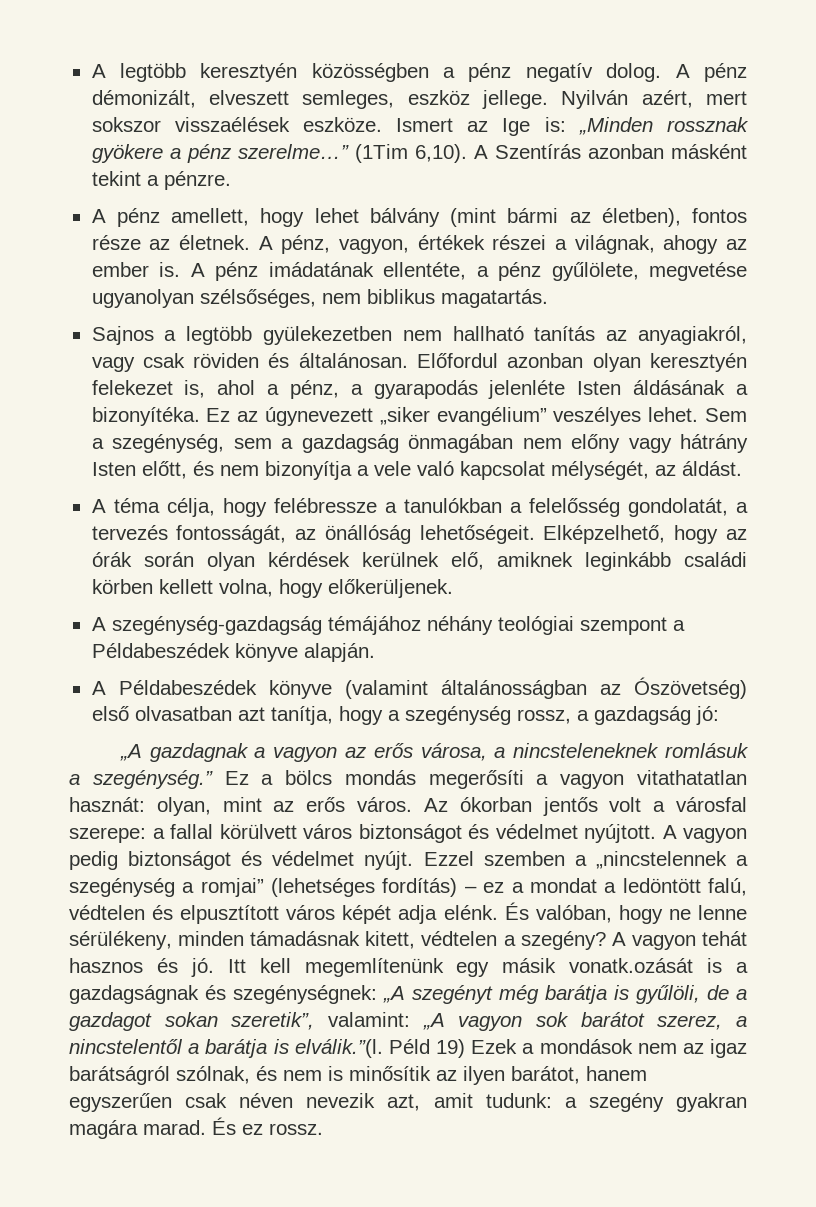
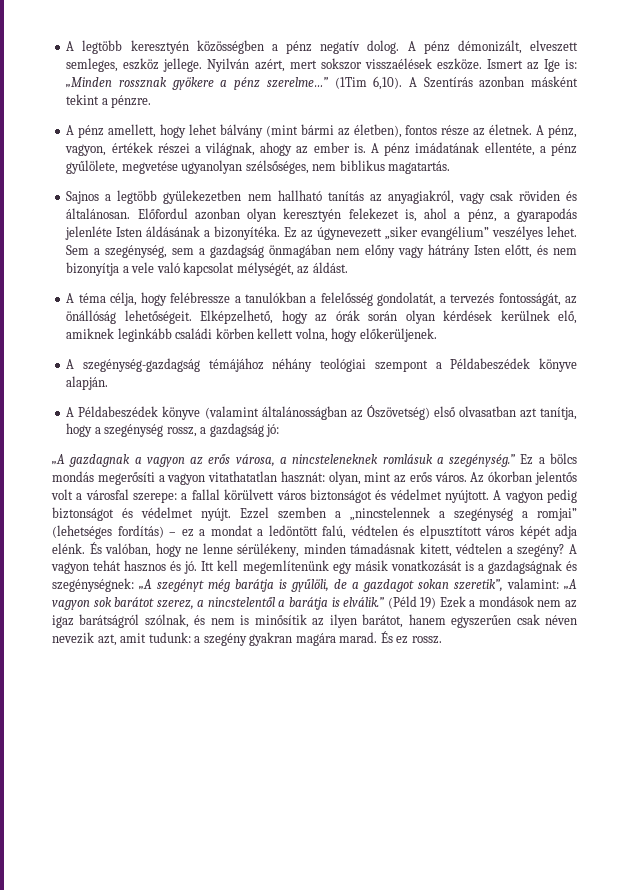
- Az ókorban jentős volt a városfal szerepe: a fallal körülvett város biztonságot és védelmet nyújtott.
+ Az ókorban jelentős volt a városfal szerepe: a fallal körülvett város biztonságot és védelmet nyújtott.
- Itt kell megemlítenünk egy másik vonatk.ozását is a gazdagságnak és szegénységnek:
+ Itt kell megemlítenünk egy másik vonatkozását is a gazdagságnak és szegénységnek:
- „A vagyon sok barátot szerez, a nincstelentől a barátja is elválik.”(l. Péld 19) Ezek a mondások nem az igaz barátságról szólnak, és nem is minősítik az ilyen barátot, hanem egyszerűen csak néven nevezik azt, amit tudunk:
+ „A vagyon sok barátot szerez, a nincstelentől a barátja is elválik.” (Péld 19) Ezek a mondások nem az igaz barátságról szólnak, és nem is minősítik az ilyen barátot, hanem egyszerűen csak néven nevezik azt, amit tudunk:

